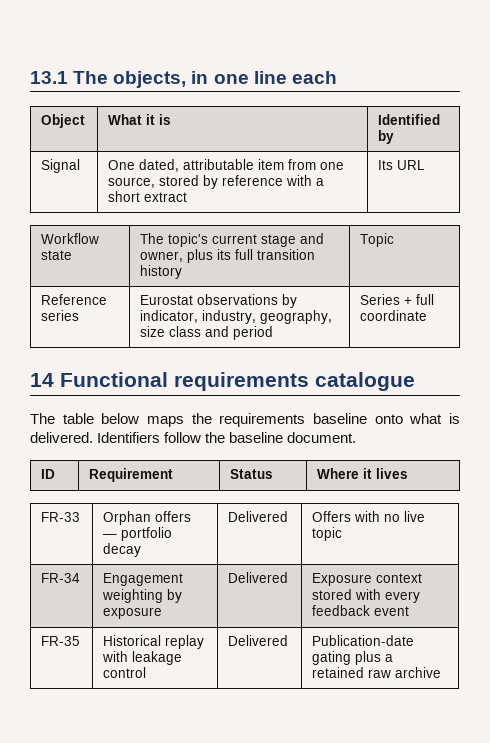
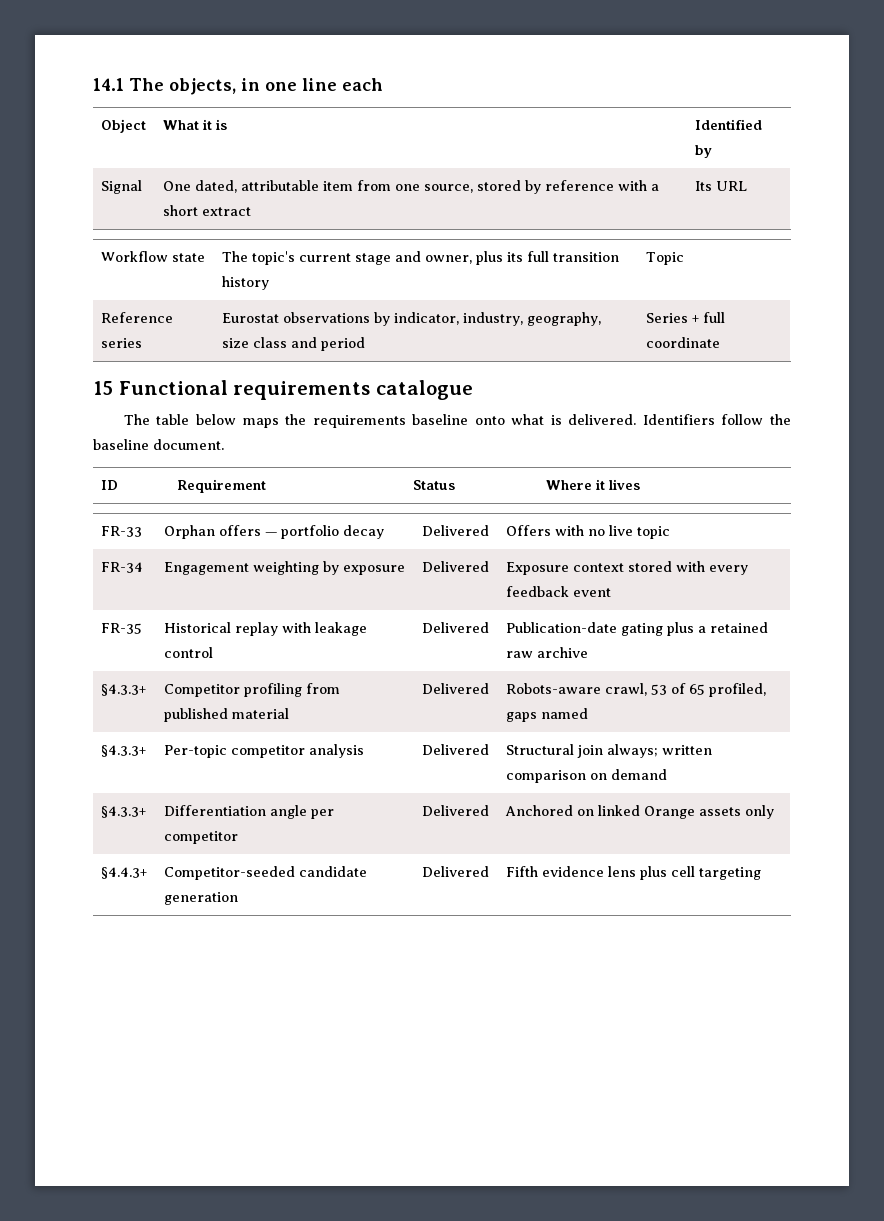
- 13.1 The objects, in one line each
+ 14.1 The objects, in one line each
- 14 Functional requirements catalogue
+ 15 Functional requirements catalogue
+ §4.3.3+ | Competitor profiling from published material | Delivered | Robots-aware crawl, 53 of 65 profiled, gaps named
+ §4.3.3+ | Per-topic competitor analysis | Delivered | Structural join always; written comparison on demand
+ §4.3.3+ | Differentiation angle per competitor | Delivered | Anchored on linked Orange assets only
+ §4.4.3+ | Competitor-seeded candidate generation | Delivered | Fifth evidence lens plus cell targeting

